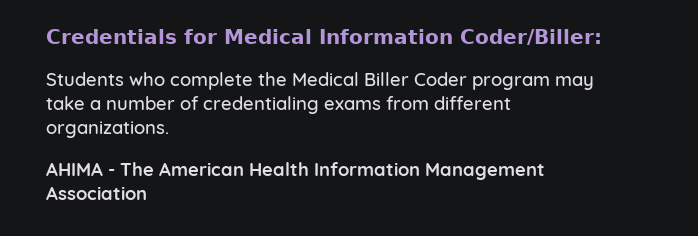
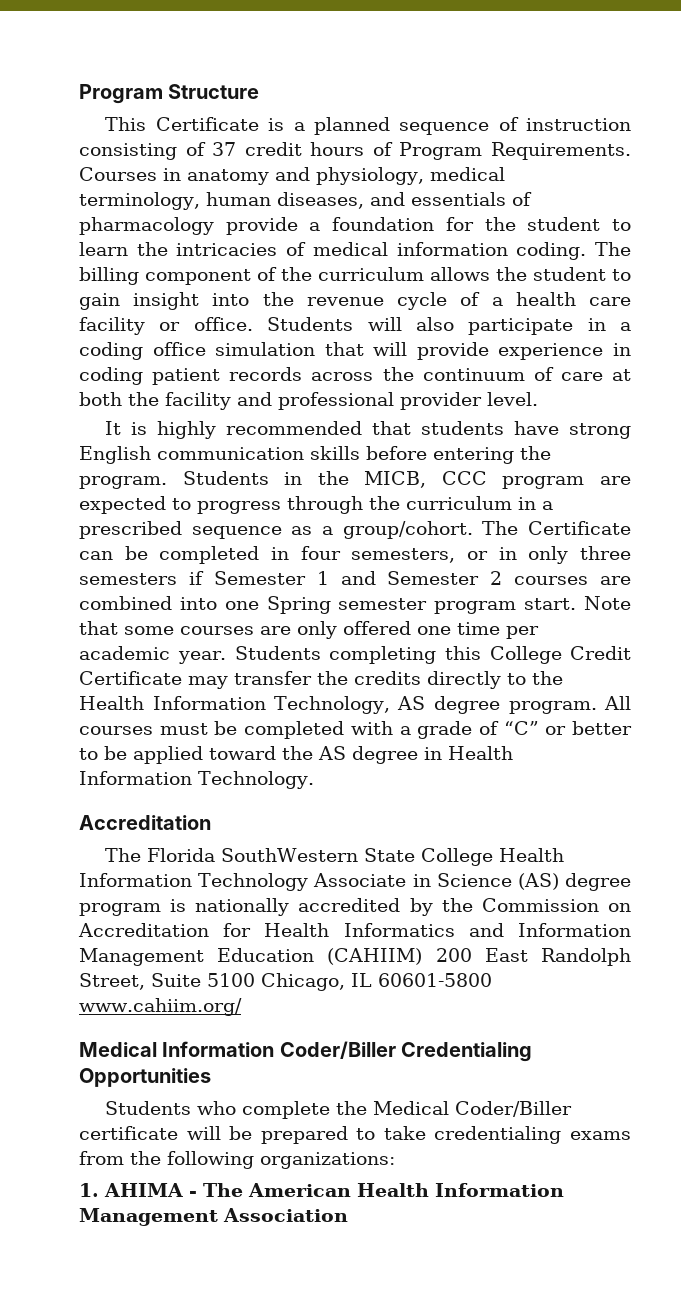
- Credentials for Medical Information Coder/Biller:
+ Program Structure
+ This Certificate is a planned sequence of instruction consisting of 37 credit hours of Program Requirements. Courses in anatomy and physiology, medical terminology, human diseases, and essentials of pharmacology provide a foundation for the student to learn the intricacies of medical information coding. The billing component of the curriculum allows the student to gain insight into the revenue cycle of a health care facility or office. Students will also participate in a coding office simulation that will provide experience in coding patient records across the continuum of care at both the facility and professional provider level.
+ It is highly recommended that students have strong English communication skills before entering the program. Students in the MICB, CCC program are expected to progress through the curriculum in a prescribed sequence as a group/cohort. The Certificate can be completed in four semesters, or in only three semesters if Semester 1 and Semester 2 courses are combined into one Spring semester program start. Note that some courses are only offered one time per academic year. Students completing this College Credit Certificate may transfer the credits directly to the Health Information Technology, AS degree program. All courses must be completed with a grade of “C” or better to be applied toward the AS degree in Health Information Technology.
+ Accreditation
+ The Florida SouthWestern State College Health Information Technology Associate in Science (AS) degree program is nationally accredited by the Commission on Accreditation for Health Informatics and Information Management Education (CAHIIM) 200 East Randolph Street, Suite 5100 Chicago, IL 60601-5800 www.cahiim.org/
+ Medical Information Coder/Biller Credentialing Opportunities
- Students who complete the Medical Biller Coder program may take a number of credentialing exams from different organizations.
- AHIMA - The American Health Information Management Association
+ Students who complete the Medical Coder/Biller certificate will be prepared to take credentialing exams from the following organizations:
+ 1. AHIMA - The American Health Information Management Association

